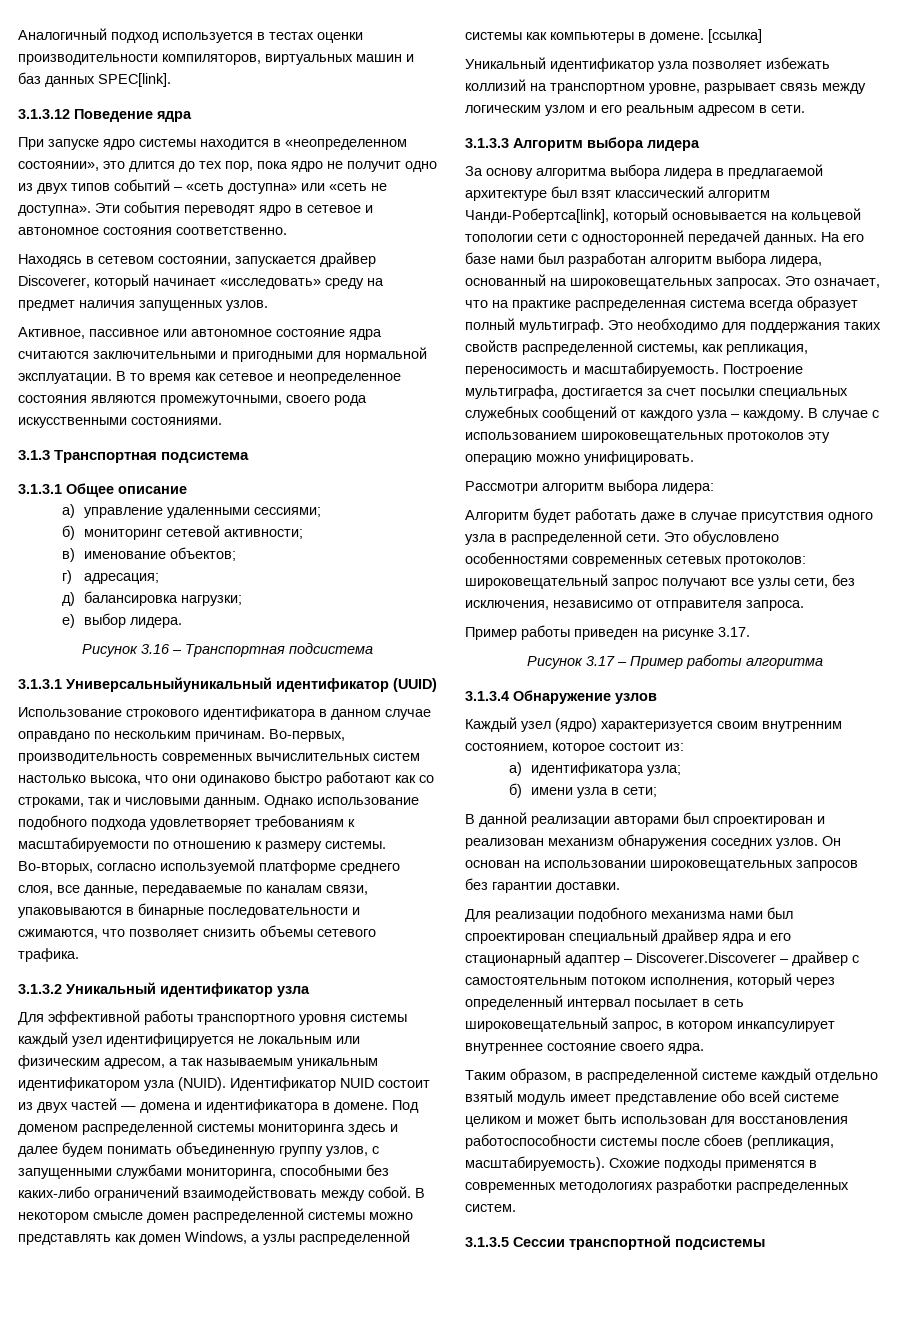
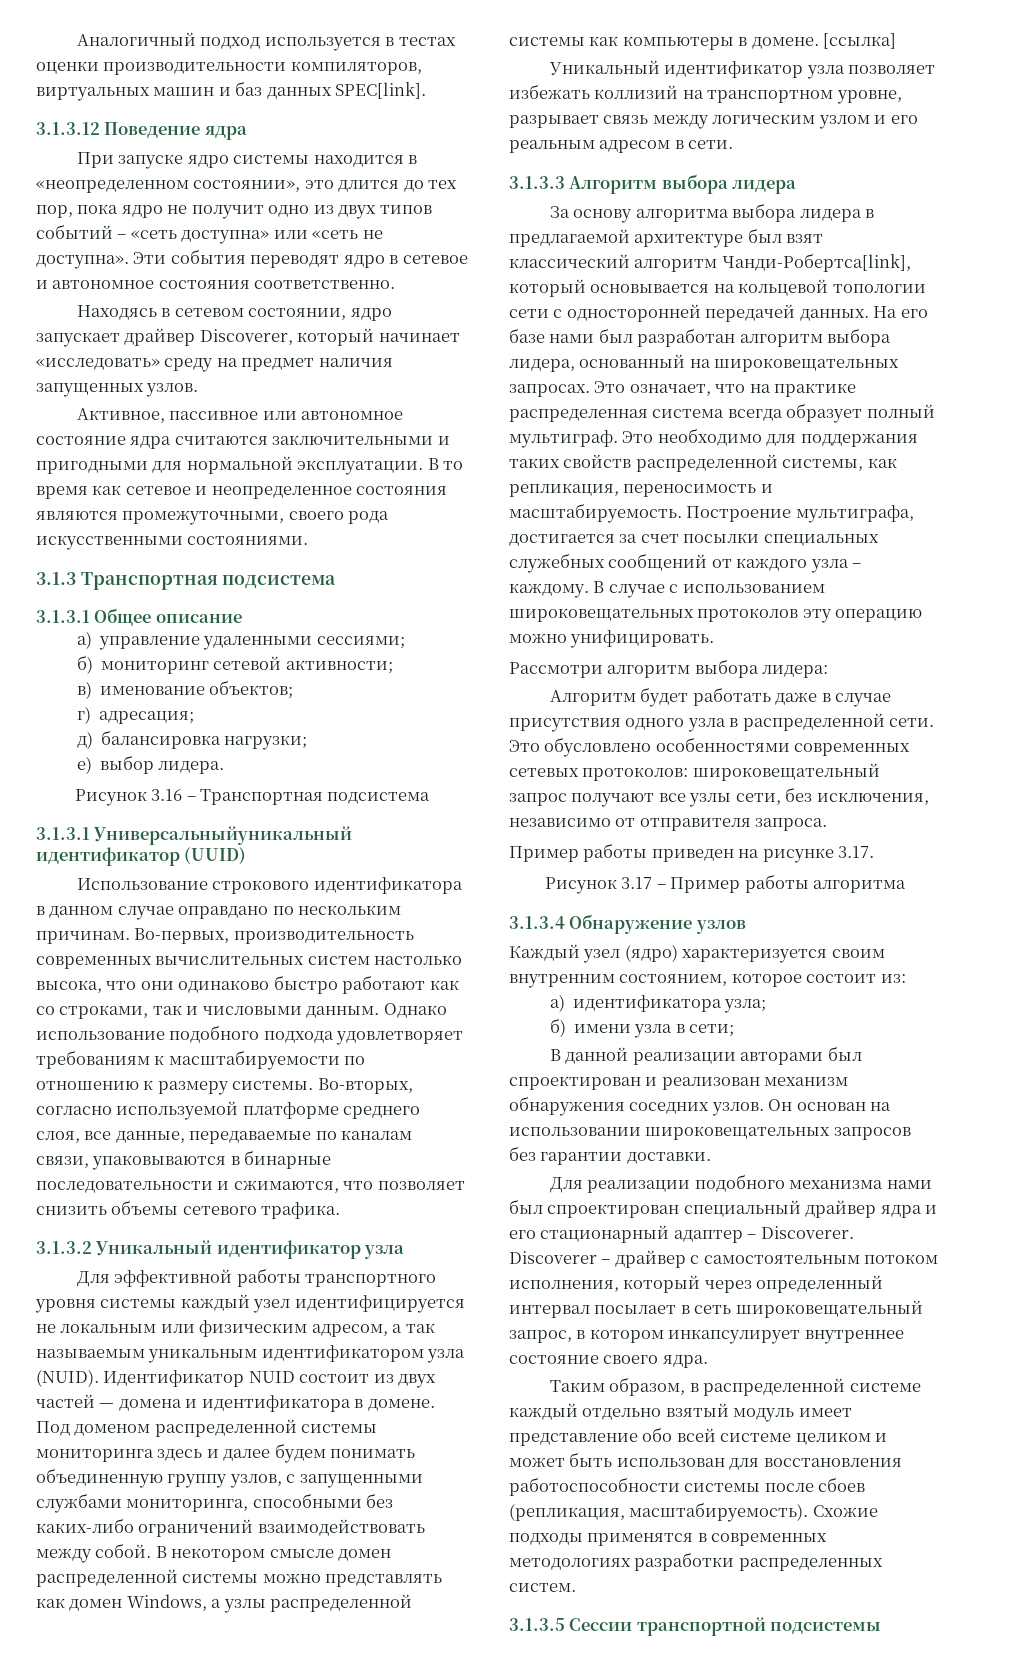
- Находясь в сетевом состоянии, запускается драйвер Discoverer, который начинает «исследовать» среду на предмет наличия запущенных узлов.
+ Находясь в сетевом состоянии, ядро запускает драйвер Discoverer, который начинает «исследовать» среду на предмет наличия запущенных узлов.
- Для реализации подобного механизма нами был спроектирован специальный драйвер ядра и его стационарный адаптер – Discoverer.Discoverer – драйвер с самостоятельным потоком исполнения, который через определенный интервал посылает в сеть широковещательный запрос, в котором инкапсулирует внутреннее состояние своего ядра.
+ Для реализации подобного механизма нами был спроектирован специальный драйвер ядра и его стационарный адаптер – Discoverer. Discoverer – драйвер с самостоятельным потоком исполнения, который через определенный интервал посылает в сеть широковещательный запрос, в котором инкапсулирует внутреннее состояние своего ядра.

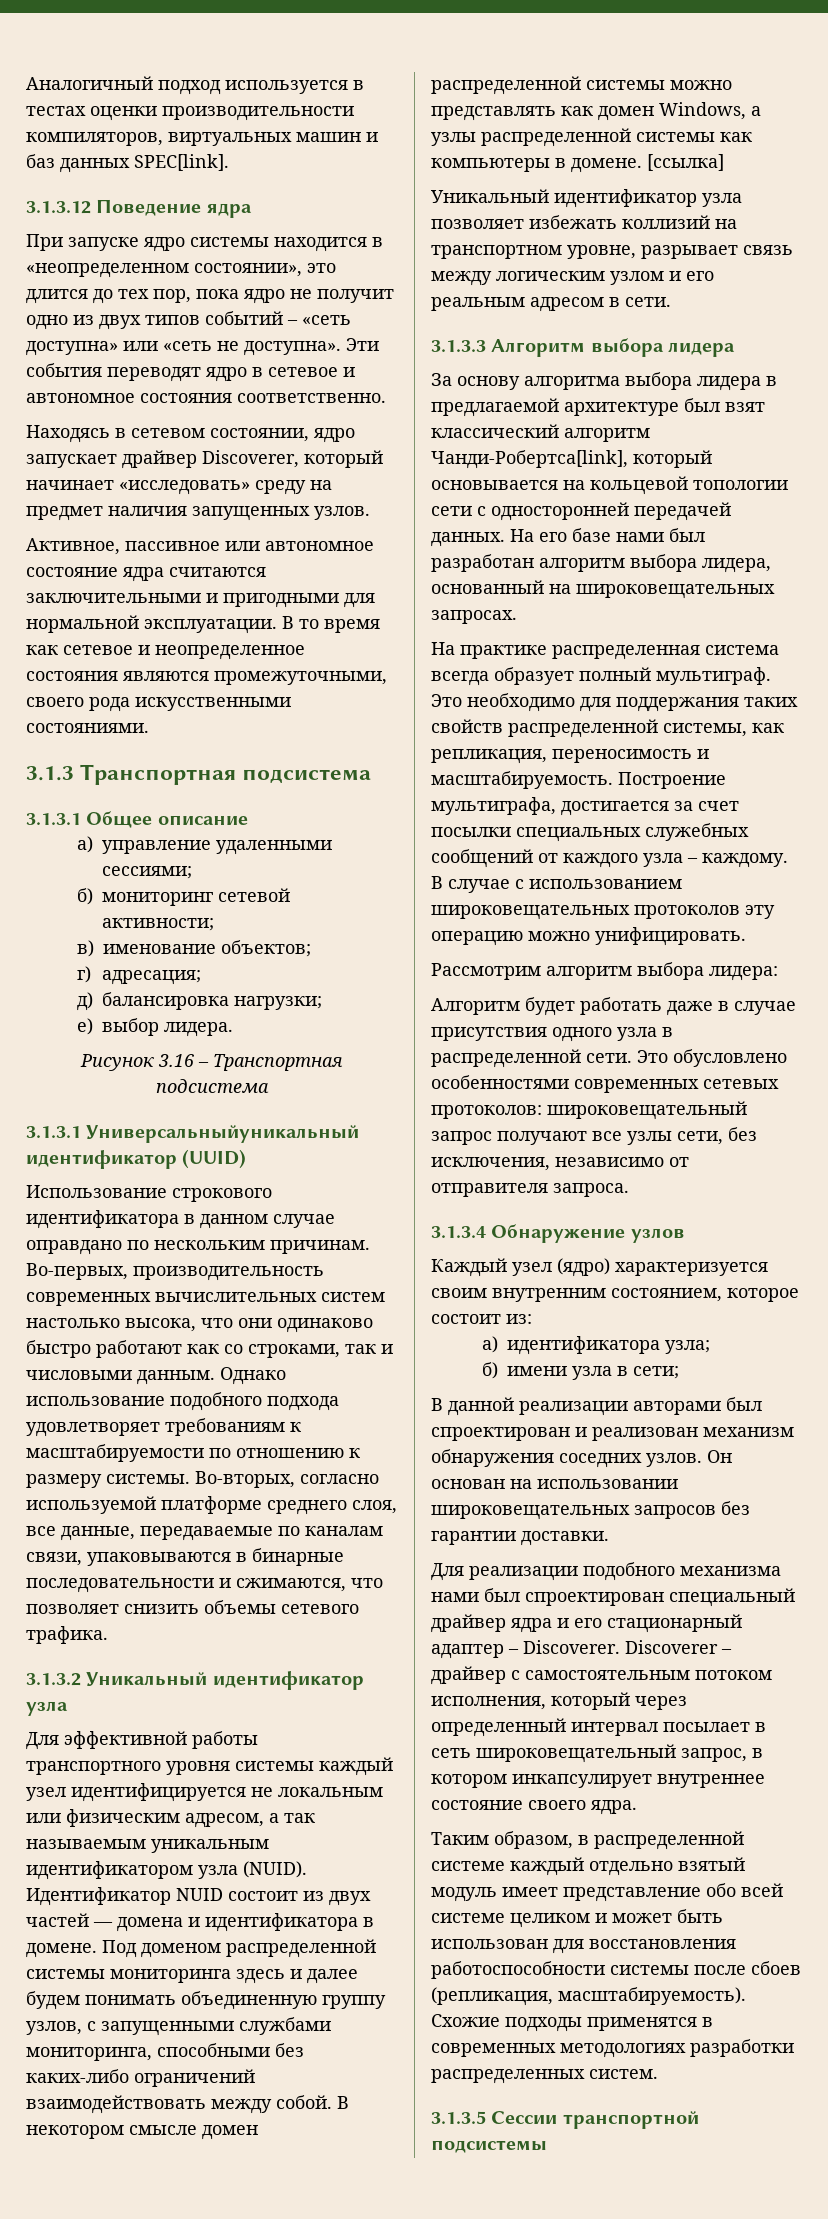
- На его базе нами был разработан алгоритм выбора лидера, основанный на широковещательных запросах. Это означает, что на практике распределенная система всегда образует полный мультиграф.
+ На его базе нами был разработан алгоритм выбора лидера, основанный на широковещательных запросах.
+ На практике распределенная система всегда образует полный мультиграф.
- Рассмотри алгоритм выбора лидера:
+ Рассмотрим алгоритм выбора лидера:
- Пример работы приведен на рисунке 3.17.
- Рисунок 3.17 – Пример работы алгоритма

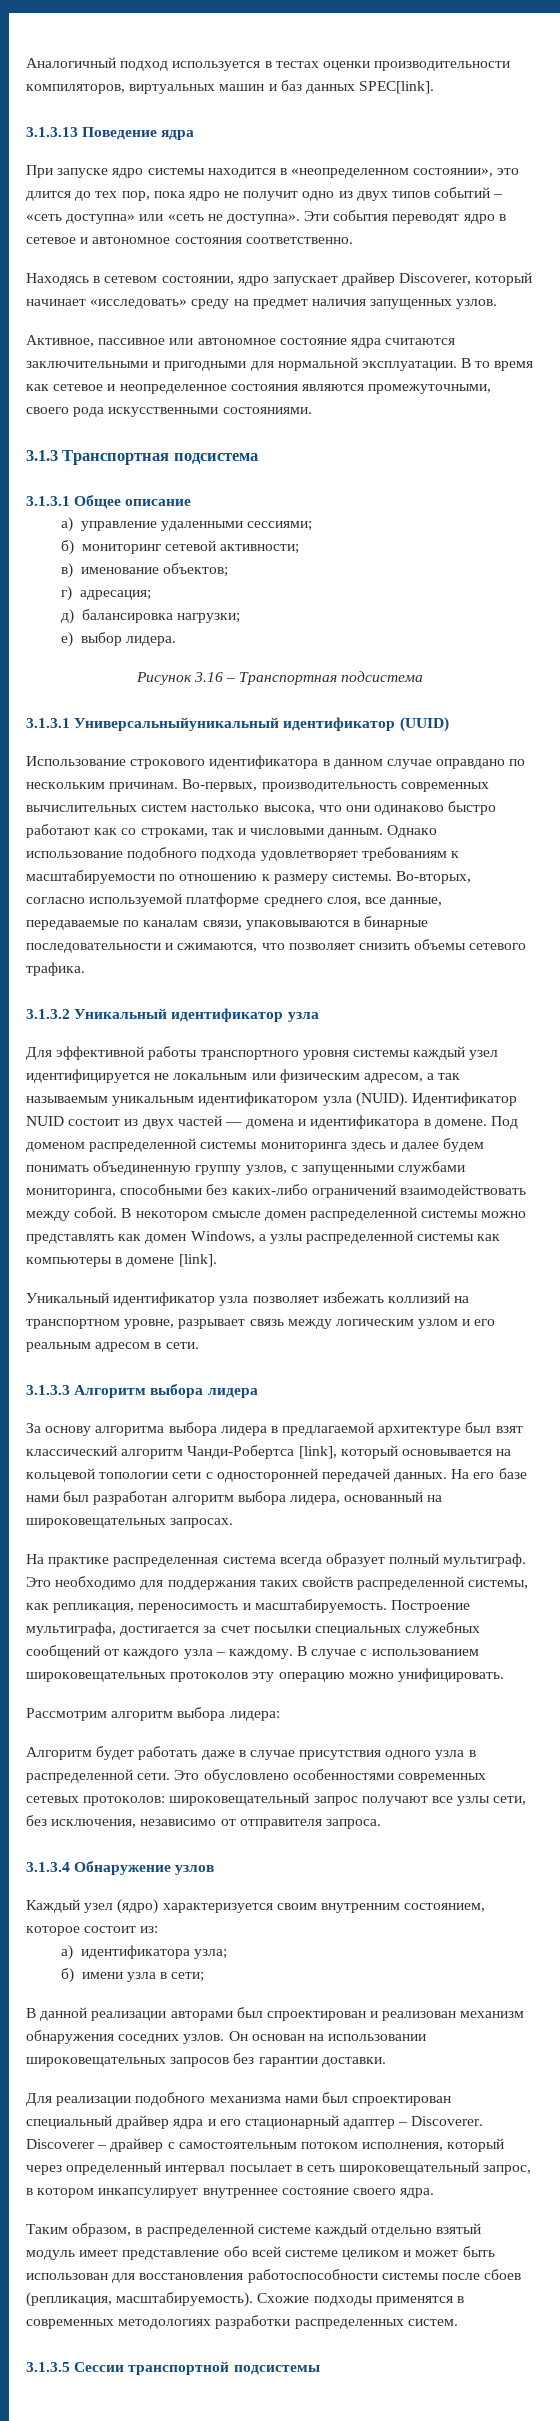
- 3.1.3.12 Поведение ядра
+ 3.1.3.13 Поведение ядра
- В некотором смысле домен распределенной системы можно представлять как домен Windows, а узлы распределенной системы как компьютеры в домене. [ссылка]
+ В некотором смысле домен распределенной системы можно представлять как домен Windows, а узлы распределенной системы как компьютеры в домене [link].
- За основу алгоритма выбора лидера в предлагаемой архитектуре был взят классический алгоритм Чанди-Робертса[link], который основывается на кольцевой топологии сети с односторонней передачей данных.
+ За основу алгоритма выбора лидера в предлагаемой архитектуре был взят классический алгоритм Чанди-Робертса [link], который основывается на кольцевой топологии сети с односторонней передачей данных.

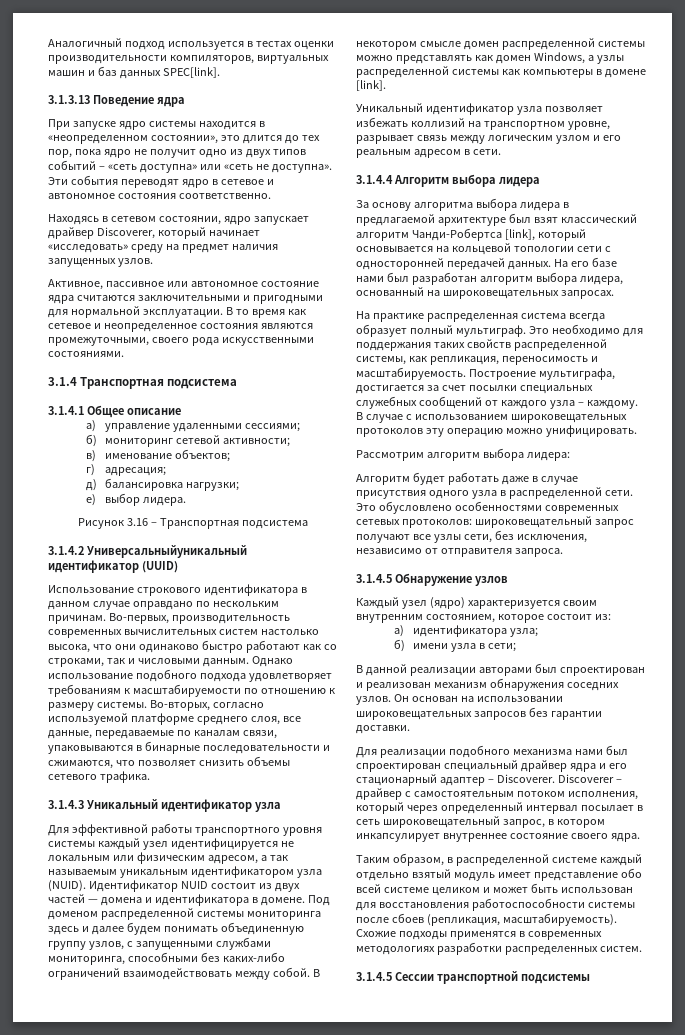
- 3.1.3 Транспортная подсистема
- 3.1.3.1 Общее описание
+ 3.1.4 Транспортная подсистема
+ 3.1.4.1 Общее описание
- 3.1.3.1 Универсальныйуникальный идентификатор (UUID)
+ 3.1.4.2 Универсальныйуникальный идентификатор (UUID)
- 3.1.3.2 Уникальный идентификатор узла
+ 3.1.4.3 Уникальный идентификатор узла
- 3.1.3.3 Алгоритм выбора лидера
+ 3.1.4.4 Алгоритм выбора лидера
- 3.1.3.4 Обнаружение узлов
+ 3.1.4.5 Обнаружение узлов
- 3.1.3.5 Сессии транспортной подсистемы
+ 3.1.4.5 Сессии транспортной подсистемы

